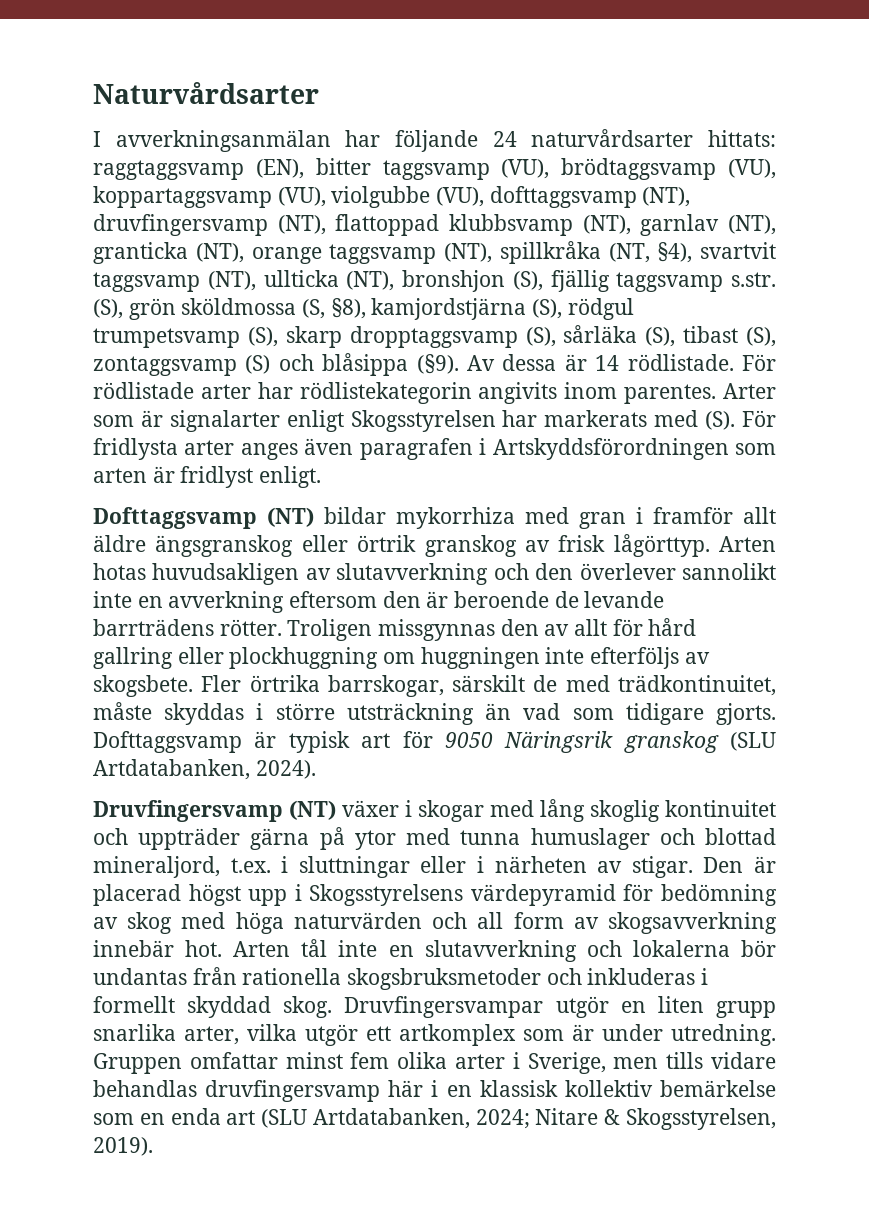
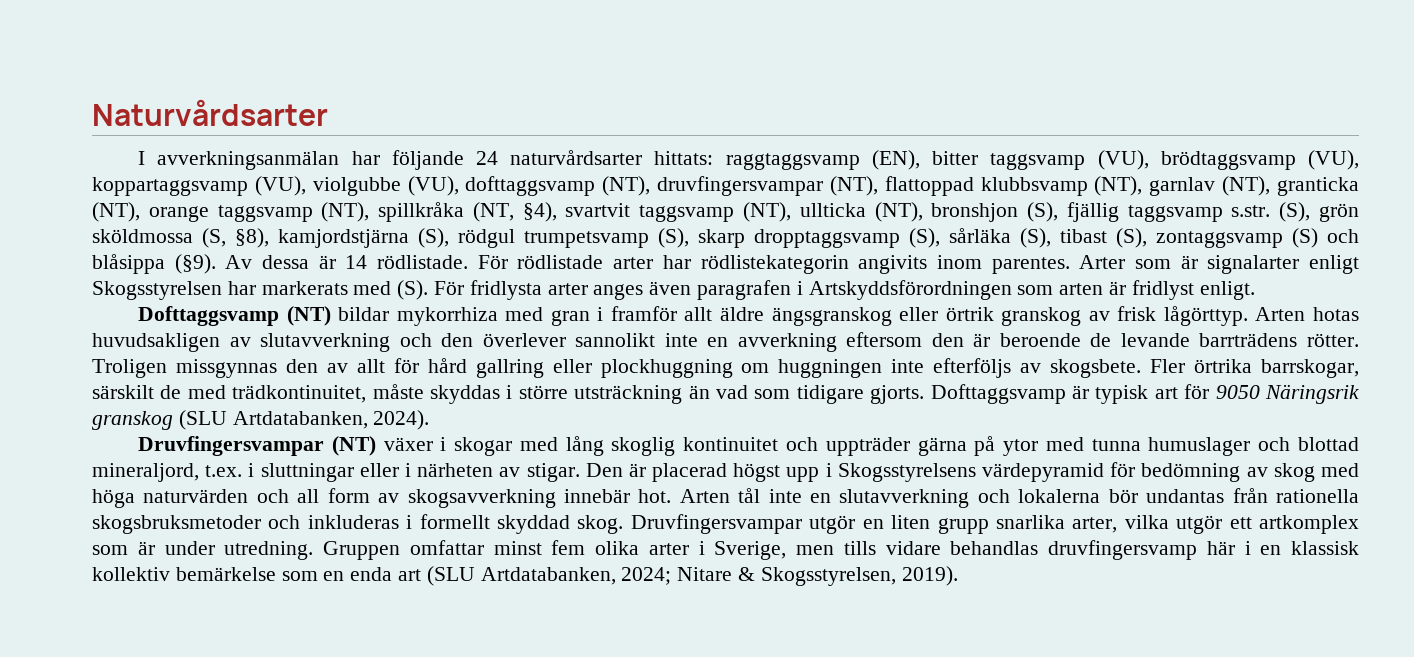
- raggtaggsvamp (EN), bitter taggsvamp (VU), brödtaggsvamp (VU), koppartaggsvamp (VU), violgubbe (VU), dofttaggsvamp (NT), druvfingersvamp (NT), flattoppad klubbsvamp (NT), garnlav (NT), granticka (NT), orange taggsvamp (NT), spillkråka (NT, §4), svartvit taggsvamp (NT), ullticka (NT), bronshjon (S), fjällig taggsvamp s.str. (S), grön sköldmossa (S, §8), kamjordstjärna (S), rödgul trumpetsvamp (S), skarp dropptaggsvamp (S), sårläka (S), tibast (S), zontaggsvamp (S) och blåsippa (§9).
+ raggtaggsvamp (EN), bitter taggsvamp (VU), brödtaggsvamp (VU), koppartaggsvamp (VU), violgubbe (VU), dofttaggsvamp (NT), druvfingersvampar (NT), flattoppad klubbsvamp (NT), garnlav (NT), granticka (NT), orange taggsvamp (NT), spillkråka (NT, §4), svartvit taggsvamp (NT), ullticka (NT), bronshjon (S), fjällig taggsvamp s.str. (S), grön sköldmossa (S, §8), kamjordstjärna (S), rödgul trumpetsvamp (S), skarp dropptaggsvamp (S), sårläka (S), tibast (S), zontaggsvamp (S) och blåsippa (§9).
- Druvfingersvamp (NT) växer i skogar med lång skoglig kontinuitet och uppträder gärna på ytor med tunna humuslager och blottad mineraljord, t.ex. i sluttningar eller i närheten av stigar.
+ Druvfingersvampar (NT) växer i skogar med lång skoglig kontinuitet och uppträder gärna på ytor med tunna humuslager och blottad mineraljord, t.ex. i sluttningar eller i närheten av stigar.

